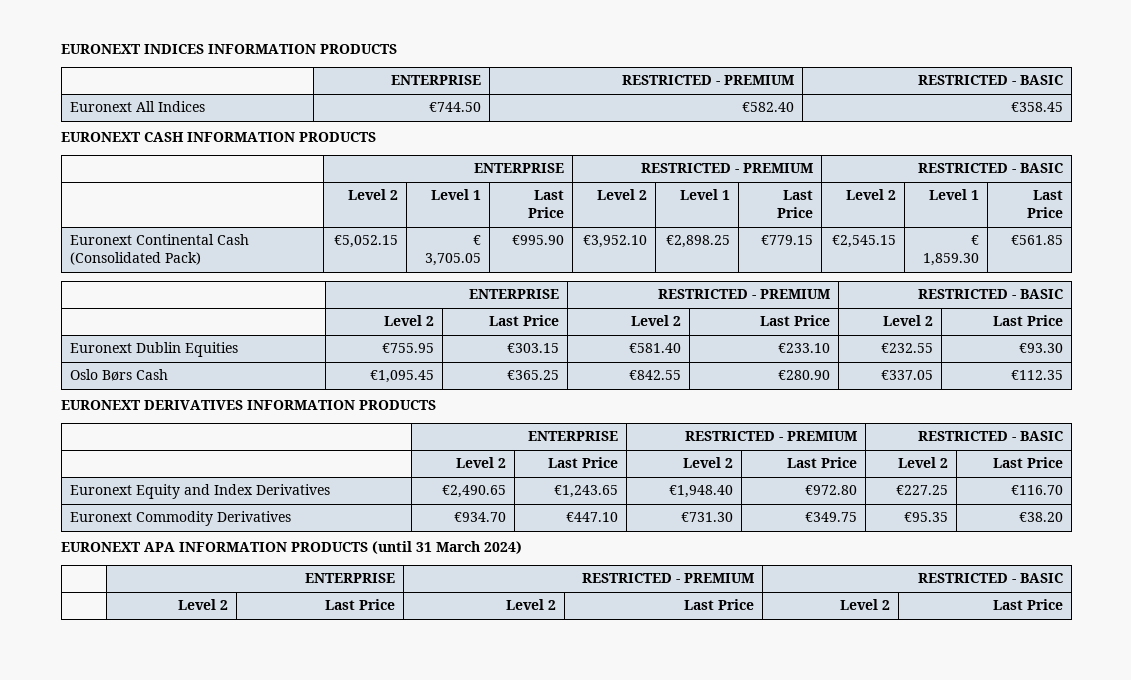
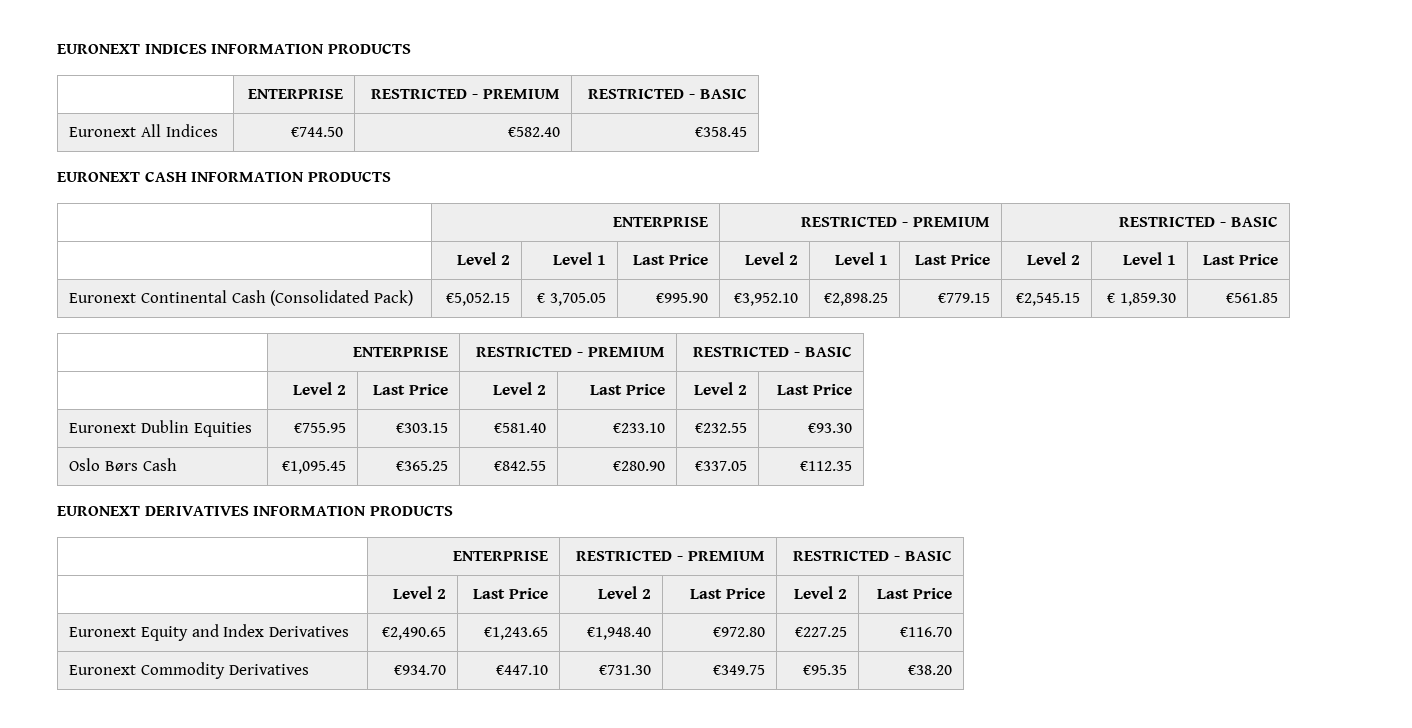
- EURONEXT APA INFORMATION PRODUCTS (until 31 March 2024)
- | ENTERPRISE | RESTRICTED - PREMIUM | RESTRICTED - BASIC
- | Level 2 | Last Price | Level 2 | Last Price | Level 2 | Last Price

